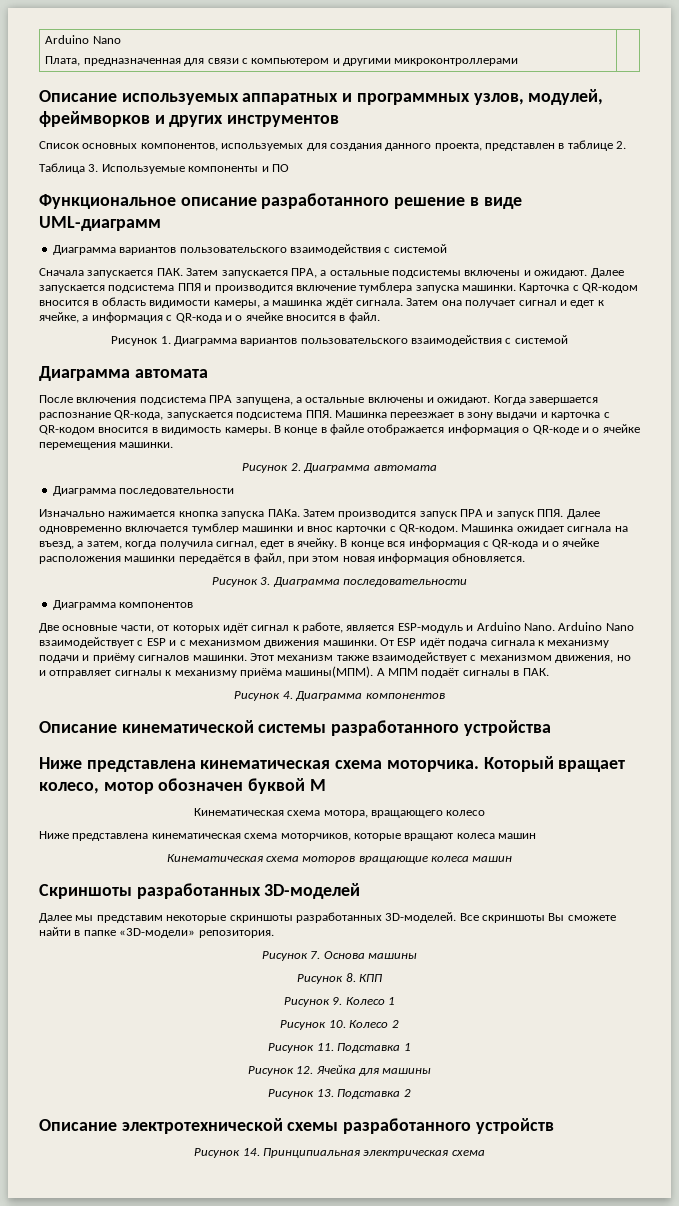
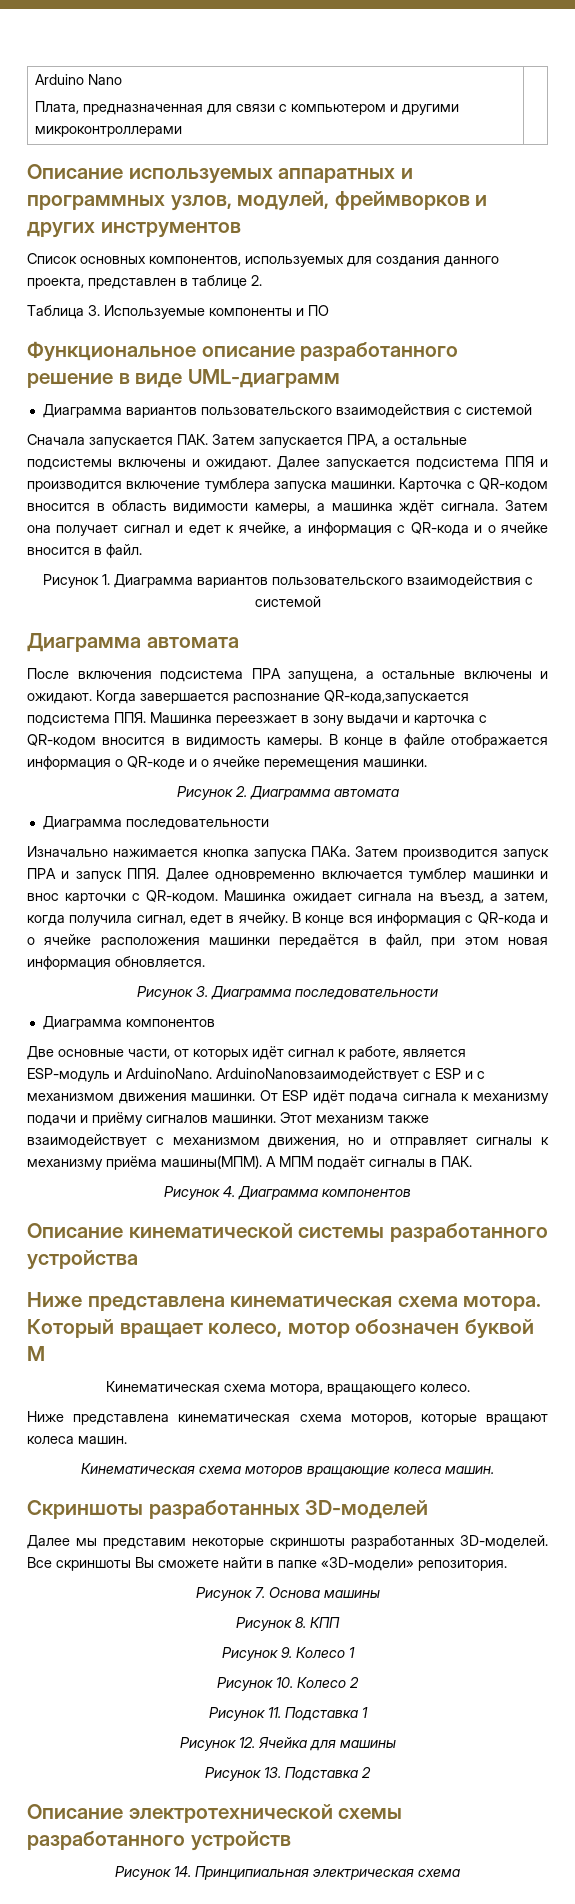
- Когда завершается распознание QR-кода, запускается подсистема ППЯ. Машинка переезжает в зону выдачи и карточка с QR-кодом вносится в видимость камеры.
+ Когда завершается распознание QR-кода,запускается подсистема ППЯ. Машинка переезжает в зону выдачи и карточка с QR-кодом вносится в видимость камеры.
- Две основные части, от которых идёт сигнал к работе, является ESP-модуль и Arduino Nano. Arduino Nano взаимодействует с ESP и с механизмом движения машинки.
+ Две основные части, от которых идёт сигнал к работе, является ESP-модуль и ArduinoNano. ArduinoNanoвзаимодействует с ESP и с механизмом движения машинки.
- Ниже представлена кинематическая схема моторчика.
+ Ниже представлена кинематическая схема мотора.
- Кинематическая схема мотора, вращающего колесо
- Ниже представлена кинематическая схема моторчиков, которые вращают колеса машин
+ Кинематическая схема мотора, вращающего колесо.
+ Ниже представлена кинематическая схема моторов, которые вращают колеса машин.
- Кинематическая схема моторов вращающие колеса машин
+ Кинематическая схема моторов вращающие колеса машин.

